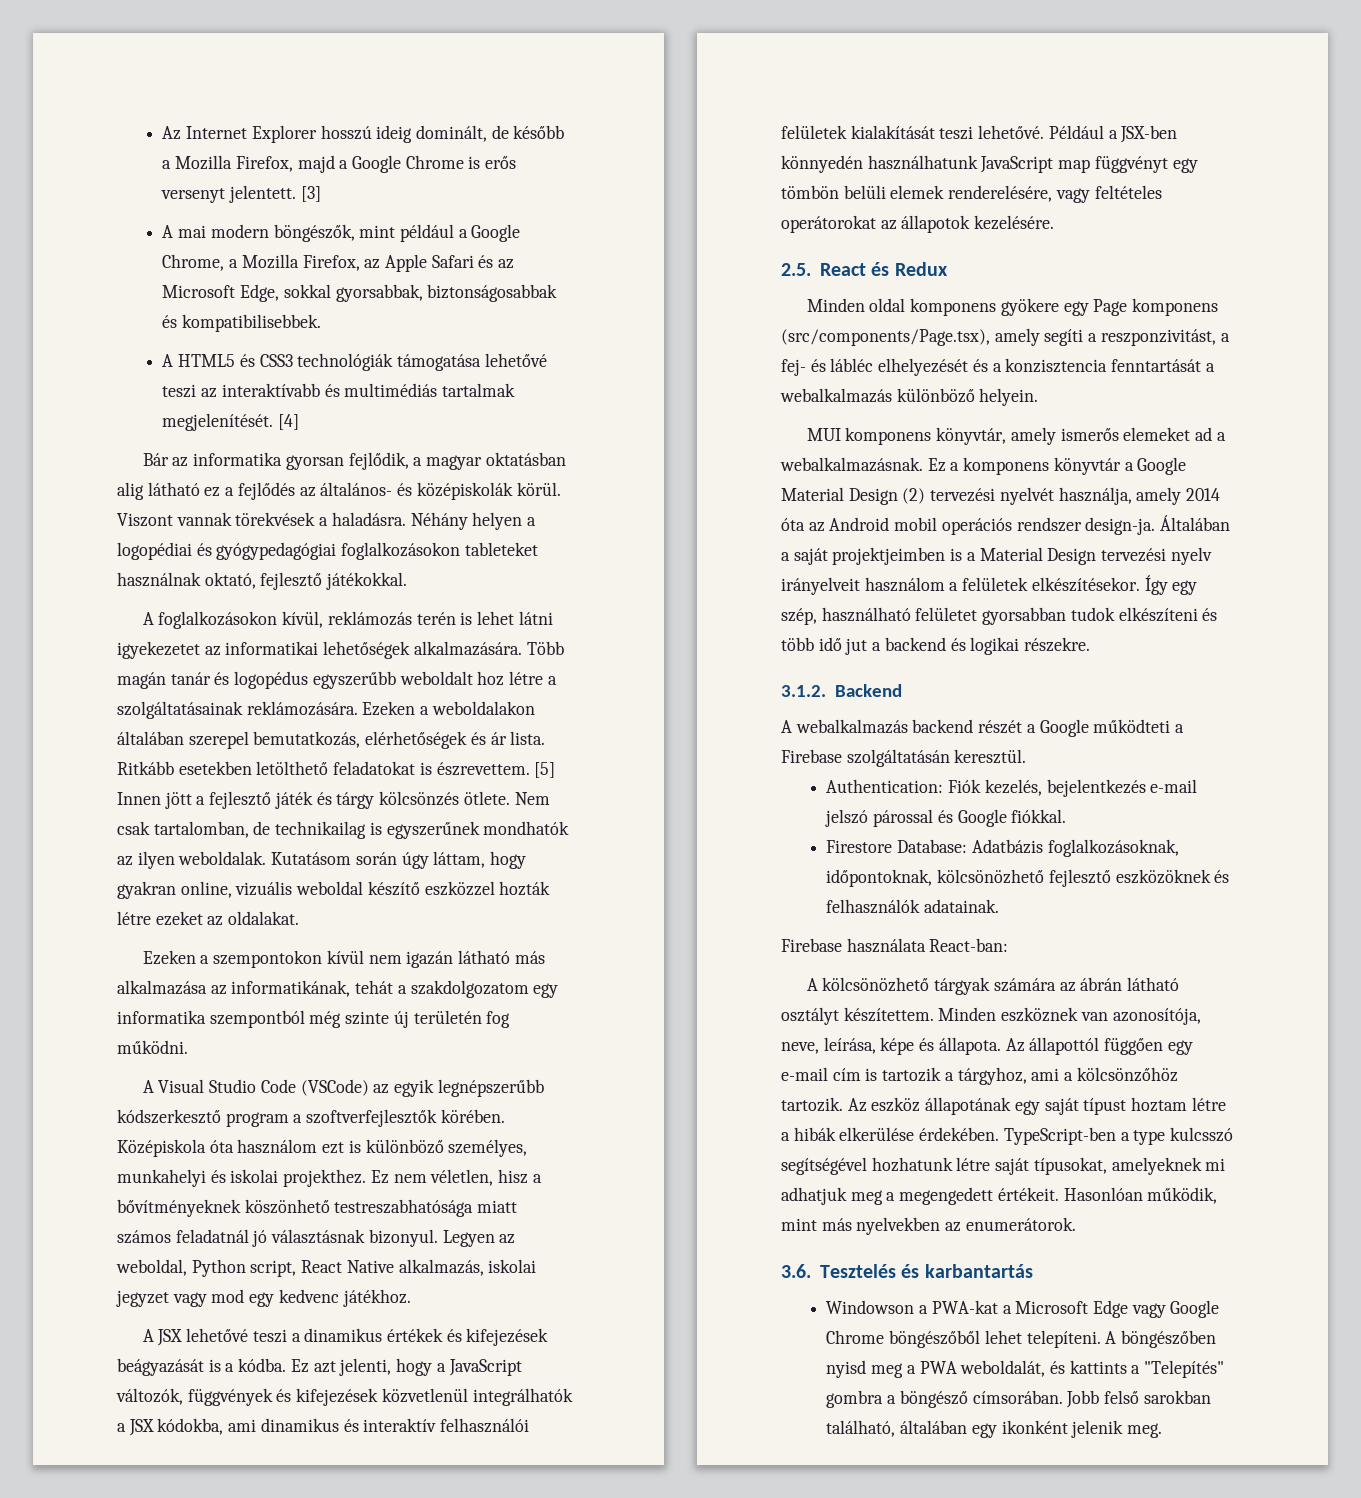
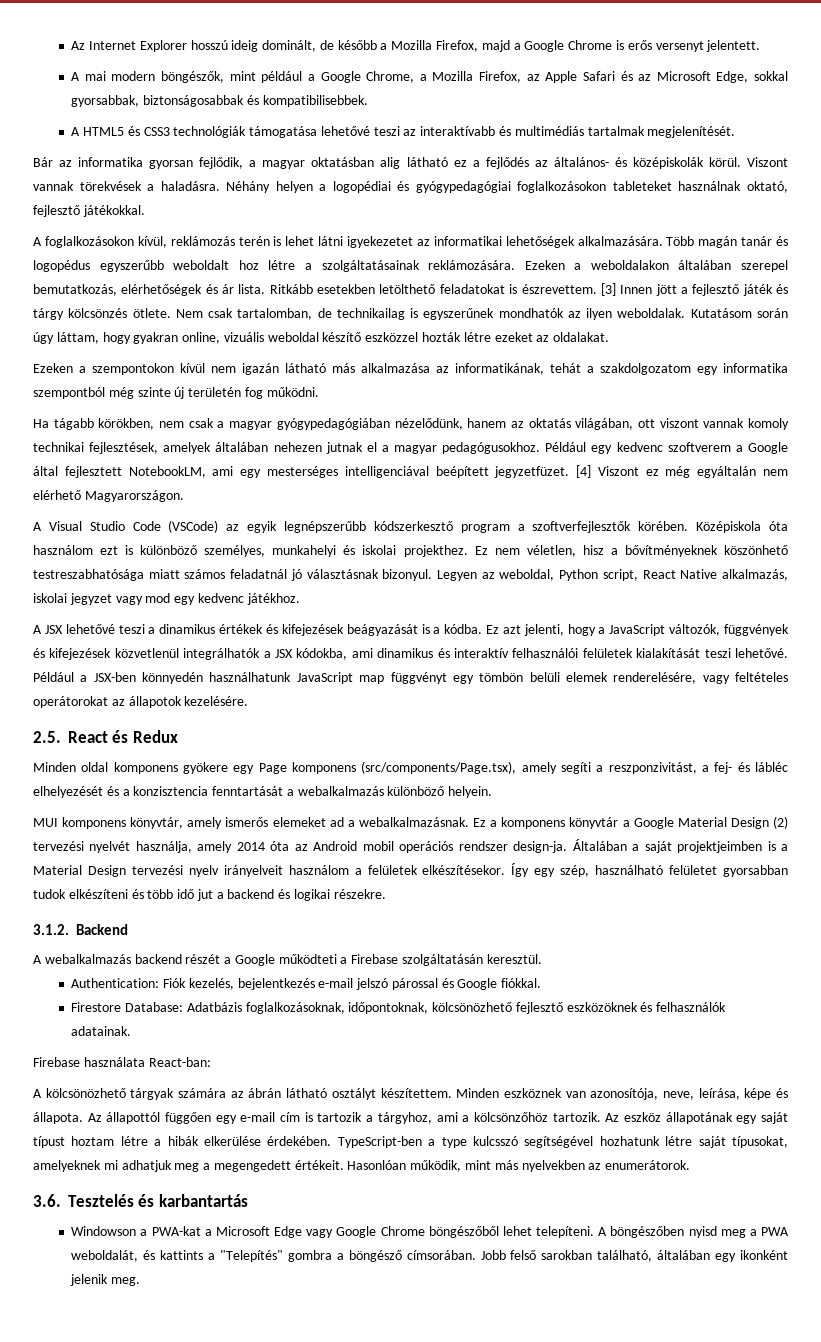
- [3]
- [4]
- [5] Innen jött a fejlesztő játék és tárgy kölcsönzés ötlete.
+ [3] Innen jött a fejlesztő játék és tárgy kölcsönzés ötlete.
+ Ha tágabb körökben, nem csak a magyar gyógypedagógiában nézelődünk, hanem az oktatás világában, ott viszont vannak komoly technikai fejlesztések, amelyek általában nehezen jutnak el a magyar pedagógusokhoz. Például egy kedvenc szoftverem a Google által fejlesztett NotebookLM, ami egy mesterséges intelligenciával beépített jegyzetfüzet. [4] Viszont ez még egyáltalán nem elérhető Magyarországon.

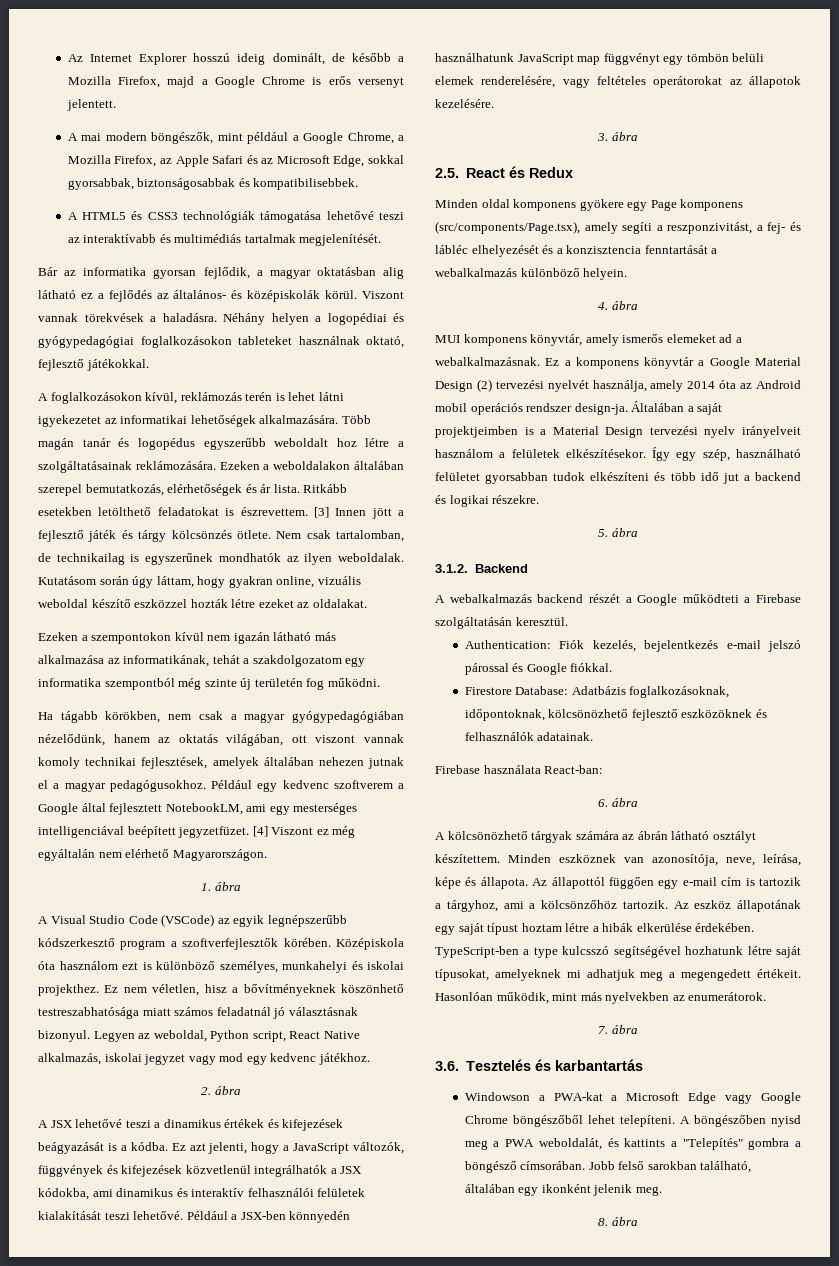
+ 1. ábra
+ 2. ábra
+ 3. ábra
+ 4. ábra
+ 5. ábra
+ 6. ábra
+ 7. ábra
+ 8. ábra

